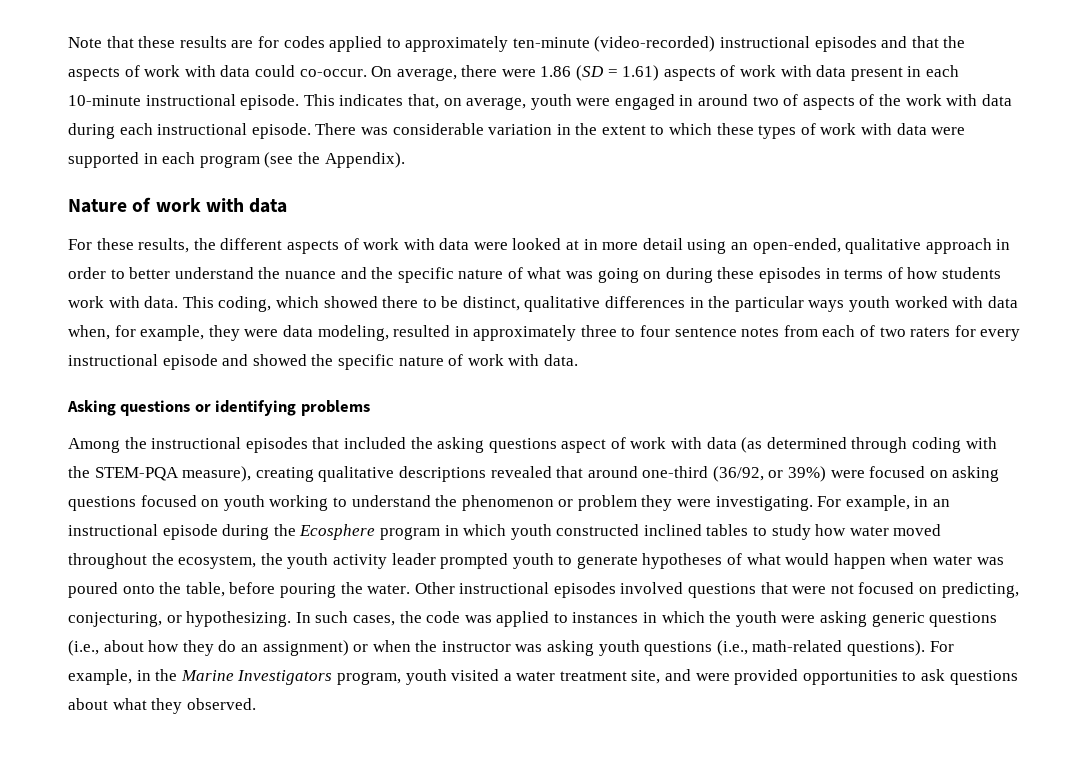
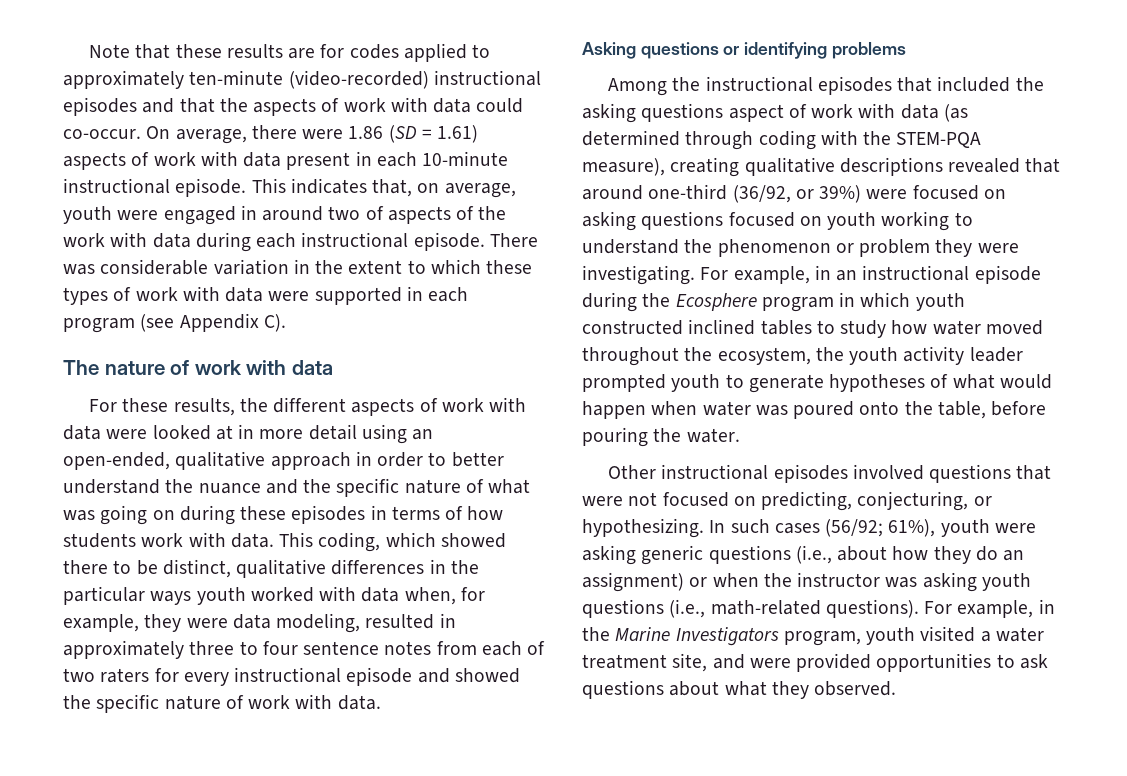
- There was considerable variation in the extent to which these types of work with data were supported in each program (see the Appendix).
- Nature of work with data
+ There was considerable variation in the extent to which these types of work with data were supported in each program (see Appendix C).
+ The nature of work with data
- For example, in an instructional episode during the Ecosphere program in which youth constructed inclined tables to study how water moved throughout the ecosystem, the youth activity leader prompted youth to generate hypotheses of what would happen when water was poured onto the table, before pouring the water. Other instructional episodes involved questions that were not focused on predicting, conjecturing, or hypothesizing.
+ For example, in an instructional episode during the Ecosphere program in which youth constructed inclined tables to study how water moved throughout the ecosystem, the youth activity leader prompted youth to generate hypotheses of what would happen when water was poured onto the table, before pouring the water.
+ Other instructional episodes involved questions that were not focused on predicting, conjecturing, or hypothesizing.
- In such cases, the code was applied to instances in which the youth were asking generic questions (i.e., about how they do an assignment) or when the instructor was asking youth questions (i.e., math-related questions).
+ In such cases (56/92; 61%), youth were asking generic questions (i.e., about how they do an assignment) or when the instructor was asking youth questions (i.e., math-related questions).

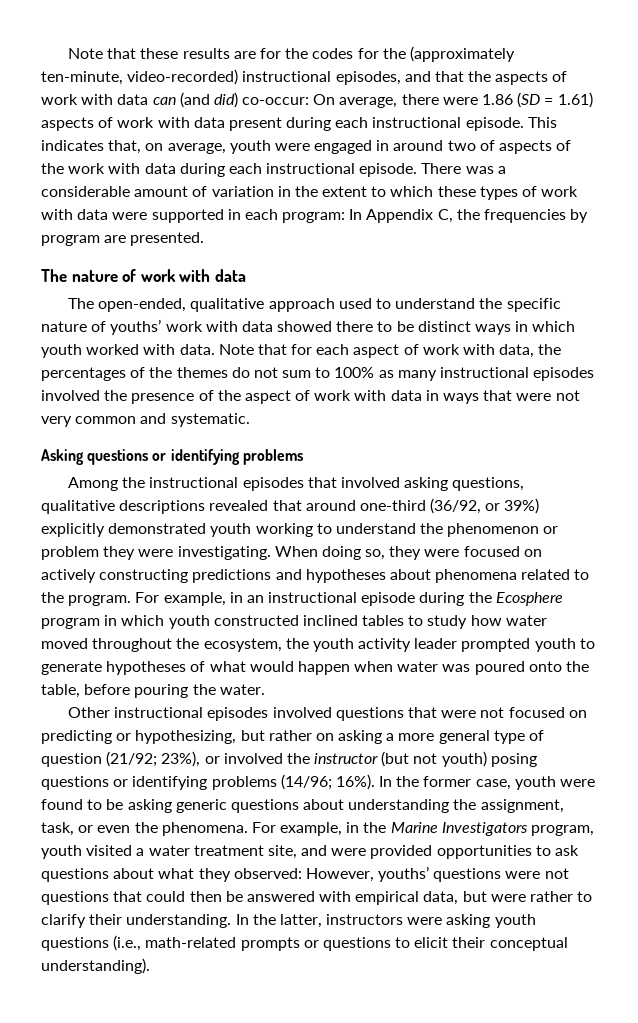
- Note that these results are for codes applied to approximately ten-minute (video-recorded) instructional episodes and that the aspects of work with data could co-occur. On average, there were 1.86 (SD = 1.61) aspects of work with data present in each 10-minute instructional episode.
+ Note that these results are for the codes for the (approximately ten-minute, video-recorded) instructional episodes, and that the aspects of work with data can (and did) co-occur: On average, there were 1.86 (SD = 1.61) aspects of work with data present during each instructional episode.
- There was considerable variation in the extent to which these types of work with data were supported in each program (see Appendix C).
+ There was a considerable amount of variation in the extent to which these types of work with data were supported in each program: In Appendix C, the frequencies by program are presented.
- For these results, the different aspects of work with data were looked at in more detail using an open-ended, qualitative approach in order to better understand the nuance and the specific nature of what was going on during these episodes in terms of how students work with data. This coding, which showed there to be distinct, qualitative differences in the particular ways youth worked with data when, for example, they were data modeling, resulted in approximately three to four sentence notes from each of two raters for every instructional episode and showed the specific nature of work with data.
+ The open-ended, qualitative approach used to understand the specific nature of youths’ work with data showed there to be distinct ways in which youth worked with data. Note that for each aspect of work with data, the percentages of the themes do not sum to 100% as many instructional episodes involved the presence of the aspect of work with data in ways that were not very common and systematic.
- Among the instructional episodes that included the asking questions aspect of work with data (as determined through coding with the STEM-PQA measure), creating qualitative descriptions revealed that around one-third (36/92, or 39%) were focused on asking questions focused on youth working to understand the phenomenon or problem they were investigating.
+ Among the instructional episodes that involved asking questions, qualitative descriptions revealed that around one-third (36/92, or 39%) explicitly demonstrated youth working to understand the phenomenon or problem they were investigating.
+ When doing so, they were focused on actively constructing predictions and hypotheses about phenomena related to the program.
- Other instructional episodes involved questions that were not focused on predicting, conjecturing, or hypothesizing. In such cases (56/92; 61%), youth were asking generic questions (i.e., about how they do an assignment) or when the instructor was asking youth questions (i.e., math-related questions).
+ Other instructional episodes involved questions that were not focused on predicting or hypothesizing, but rather on asking a more general type of question (21/92; 23%), or involved the instructor (but not youth) posing questions or identifying problems (14/96; 16%). In the former case, youth were found to be asking generic questions about understanding the assignment, task, or even the phenomena.
- For example, in the Marine Investigators program, youth visited a water treatment site, and were provided opportunities to ask questions about what they observed.
+ For example, in the Marine Investigators program, youth visited a water treatment site, and were provided opportunities to ask questions about what they observed: However, youths’ questions were not questions that could then be answered with empirical data, but were rather to clarify their understanding. In the latter, instructors were asking youth questions (i.e., math-related prompts or questions to elicit their conceptual understanding).

